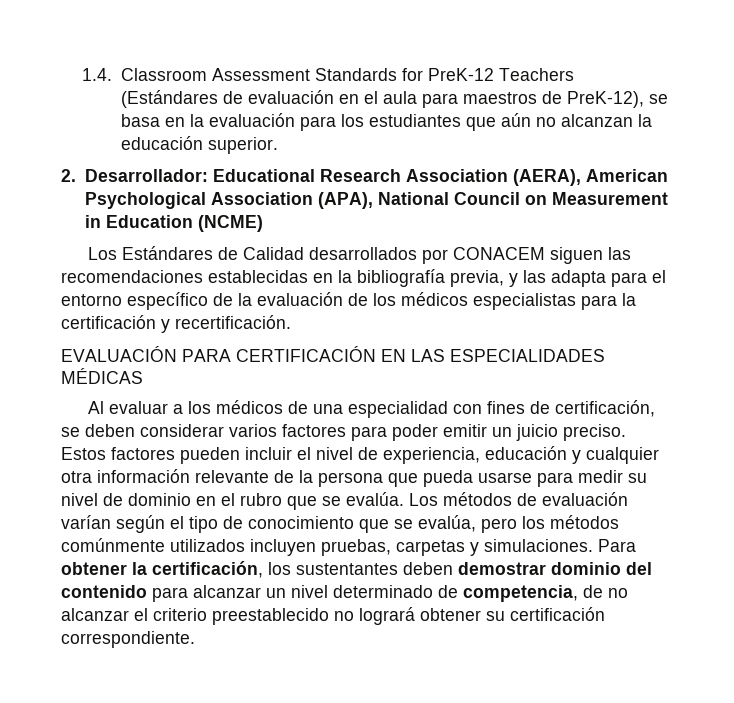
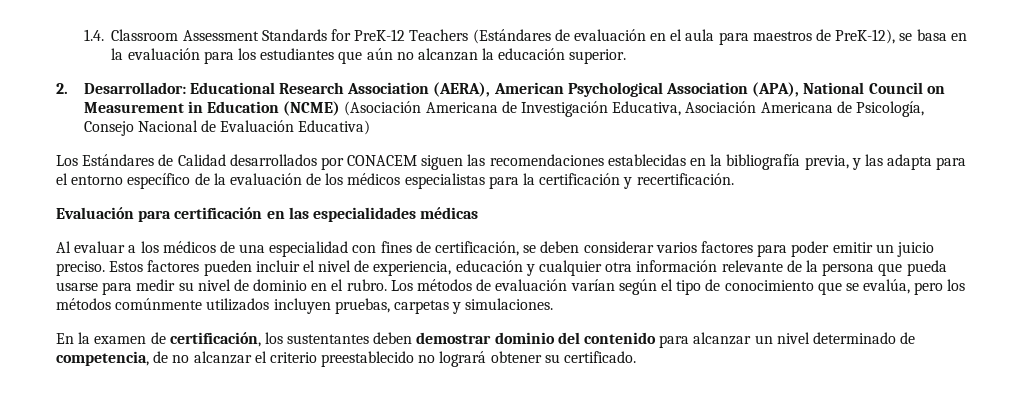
- 2. Desarrollador: Educational Research Association (AERA), American Psychological Association (APA), National Council on Measurement in Education (NCME)
+ 2. Desarrollador: Educational Research Association (AERA), American Psychological Association (APA), National Council on Measurement in Education (NCME) (Asociación Americana de Investigación Educativa, Asociación Americana de Psicología, Consejo Nacional de Evaluación Educativa)
- EVALUACIÓN PARA CERTIFICACIÓN EN LAS ESPECIALIDADES MÉDICAS
+ Evaluación para certificación en las especialidades médicas
- Estos factores pueden incluir el nivel de experiencia, educación y cualquier otra información relevante de la persona que pueda usarse para medir su nivel de dominio en el rubro que se evalúa.
+ Estos factores pueden incluir el nivel de experiencia, educación y cualquier otra información relevante de la persona que pueda usarse para medir su nivel de dominio en el rubro.
- Los métodos de evaluación varían según el tipo de conocimiento que se evalúa, pero los métodos comúnmente utilizados incluyen pruebas, carpetas y simulaciones. Para obtener la certificación, los sustentantes deben demostrar dominio del contenido para alcanzar un nivel determinado de competencia, de no alcanzar el criterio preestablecido no logrará obtener su certificación correspondiente.
+ Los métodos de evaluación varían según el tipo de conocimiento que se evalúa, pero los métodos comúnmente utilizados incluyen pruebas, carpetas y simulaciones.
+ En la examen de certificación, los sustentantes deben demostrar dominio del contenido para alcanzar un nivel determinado de competencia, de no alcanzar el criterio preestablecido no logrará obtener su certificado.

